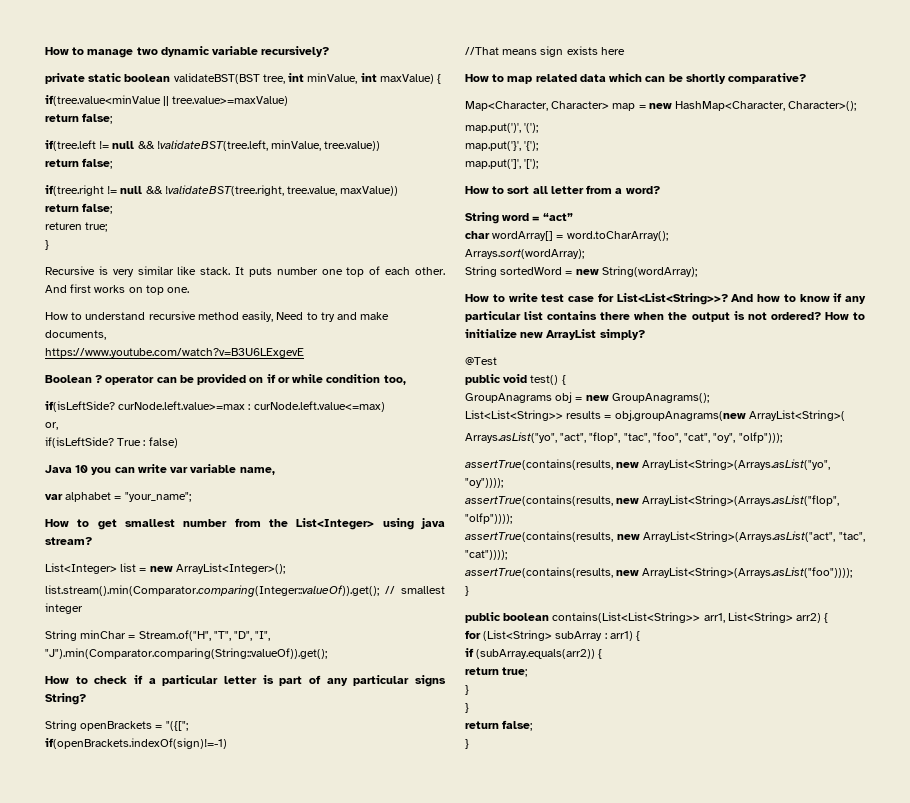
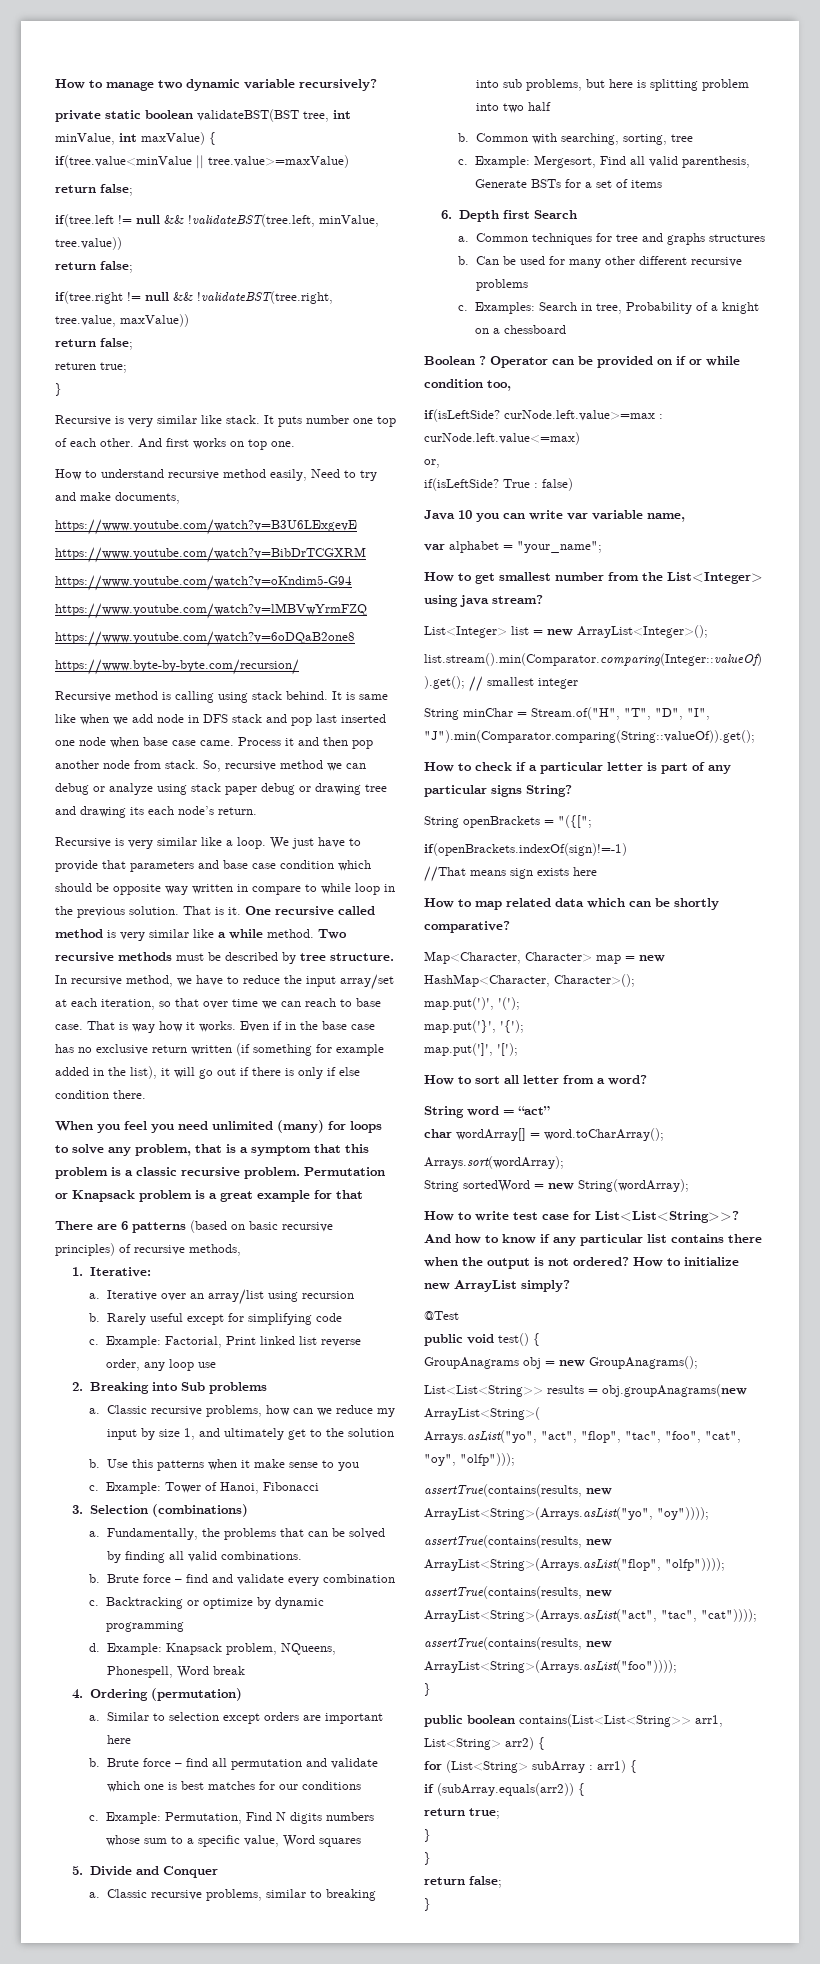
+ https://www.youtube.com/watch?v=BibDrTCGXRM
+ https://www.youtube.com/watch?v=oKndim5-G94
+ https://www.youtube.com/watch?v=lMBVwYrmFZQ
+ https://www.youtube.com/watch?v=6oDQaB2one8
+ https://www.byte-by-byte.com/recursion/
+ Recursive method is calling using stack behind. It is same like when we add node in DFS stack and pop last inserted one node when base case came. Process it and then pop another node from stack. So, recursive method we can debug or analyze using stack paper debug or drawing tree and drawing its each node’s return.
+ Recursive is very similar like a loop. We just have to provide that parameters and base case condition which should be opposite way written in compare to while loop in the previous solution. That is it. One recursive called method is very similar like a while method. Two recursive methods must be described by tree structure. In recursive method, we have to reduce the input array/set at each iteration, so that over time we can reach to base case. That is way how it works. Even if in the base case has no exclusive return written (if something for example added in the list), it will go out if there is only if else condition there.
+ When you feel you need unlimited (many) for loops to solve any problem, that is a symptom that this problem is a classic recursive problem. Permutation or Knapsack problem is a great example for that
+ There are 6 patterns (based on basic recursive principles) of recursive methods,
+ 1. Iterative:
+ a. Iterative over an array/list using recursion
+ b. Rarely useful except for simplifying code
+ c. Example: Factorial, Print linked list reverse order, any loop use
+ 2. Breaking into Sub problems
+ a. Classic recursive problems, how can we reduce my input by size 1, and ultimately get to the solution
+ b. Use this patterns when it make sense to you
+ c. Example: Tower of Hanoi, Fibonacci
+ 3. Selection (combinations)
+ a. Fundamentally, the problems that can be solved by finding all valid combinations.
+ b. Brute force – find and validate every combination
+ c. Backtracking or optimize by dynamic programming
+ d. Example: Knapsack problem, NQueens, Phonespell, Word break
+ 4. Ordering (permutation)
+ a. Similar to selection except orders are important here
+ b. Brute force – find all permutation and validate which one is best matches for our conditions
+ c. Example: Permutation, Find N digits numbers whose sum to a specific value, Word squares
+ 5. Divide and Conquer
+ a. Classic recursive problems, similar to breaking into sub problems, but here is splitting problem into two half
+ b. Common with searching, sorting, tree
+ c. Example: Mergesort, Find all valid parenthesis, Generate BSTs for a set of items
+ 6. Depth first Search
+ a. Common techniques for tree and graphs structures
+ b. Can be used for many other different recursive problems
+ c. Examples: Search in tree, Probability of a knight on a chessboard
- Boolean ? operator can be provided on if or while condition too,
+ Boolean ? Operator can be provided on if or while condition too,

